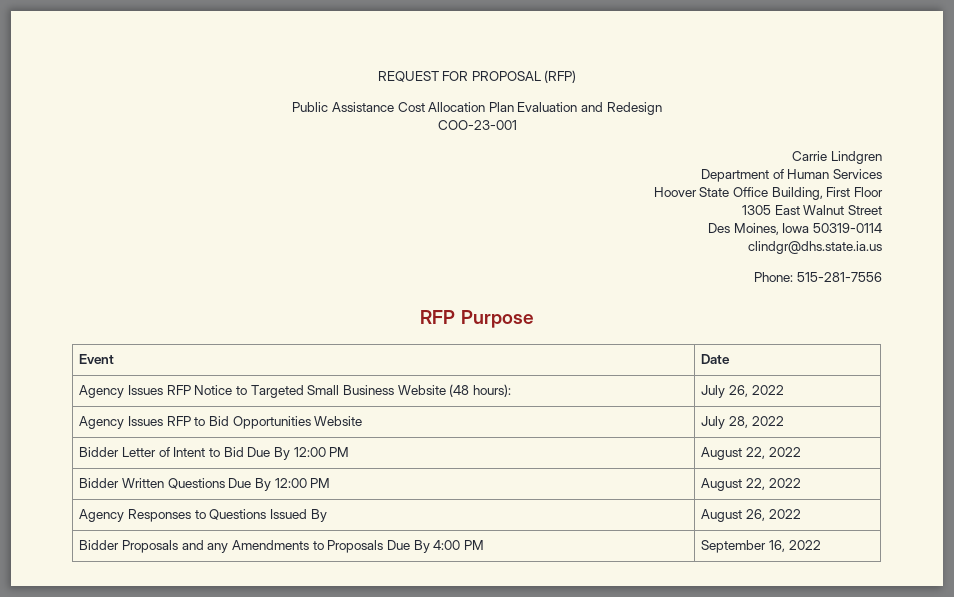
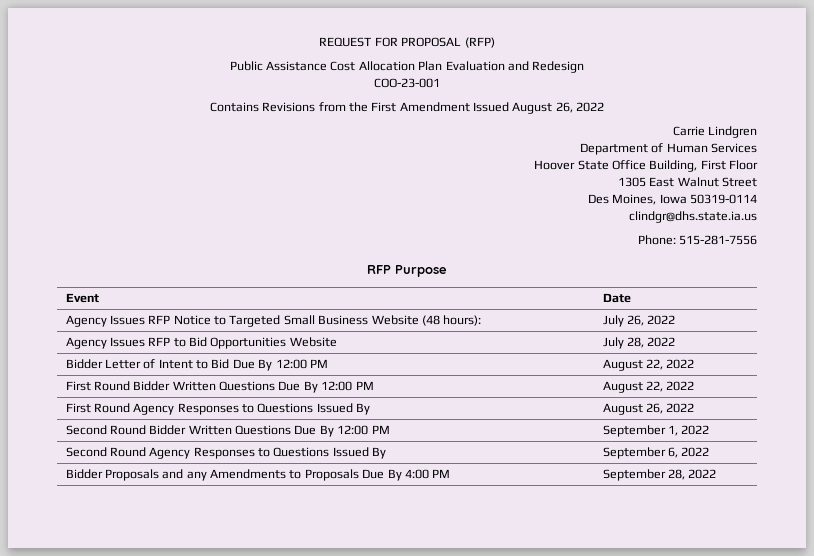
+ Contains Revisions from the First Amendment Issued August 26, 2022
- Bidder Written Questions Due By 12:00 PM | August 22, 2022
+ First Round Bidder Written Questions Due By 12:00 PM | August 22, 2022
- Agency Responses to Questions Issued By | August 26, 2022
+ First Round Agency Responses to Questions Issued By | August 26, 2022
+ Second Round Bidder Written Questions Due By 12:00 PM | September 1, 2022
+ Second Round Agency Responses to Questions Issued By | September 6, 2022
- Bidder Proposals and any Amendments to Proposals Due By 4:00 PM | September 16, 2022
+ Bidder Proposals and any Amendments to Proposals Due By 4:00 PM | September 28, 2022

